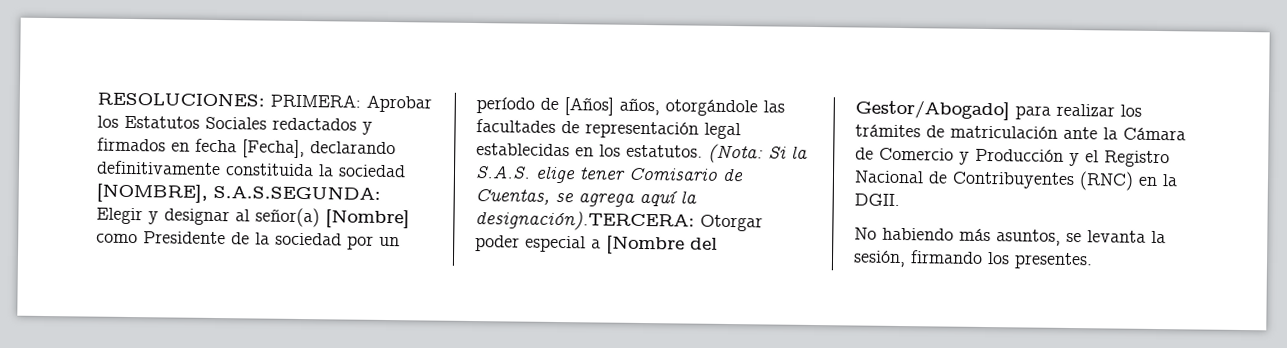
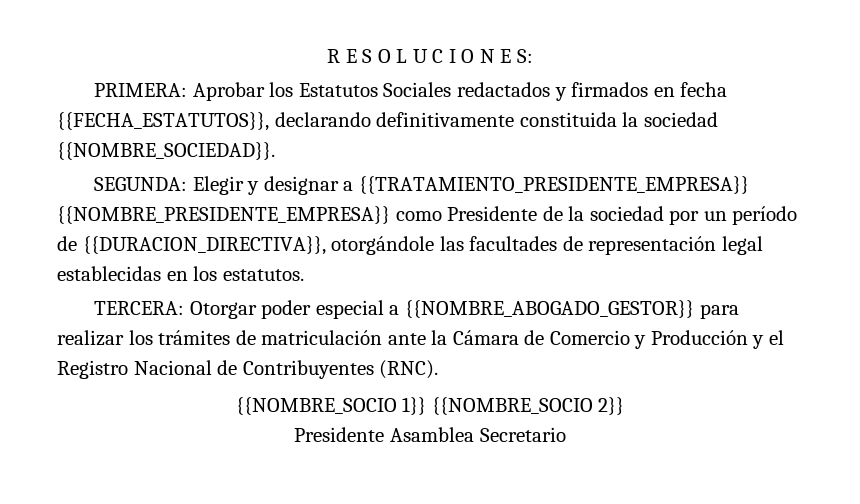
- RESOLUCIONES: PRIMERA: Aprobar los Estatutos Sociales redactados y firmados en fecha [Fecha], declarando definitivamente constituida la sociedad [NOMBRE], S.A.S.SEGUNDA: Elegir y designar al señor(a) [Nombre] como Presidente de la sociedad por un período de [Años] años, otorgándole las facultades de representación legal establecidas en los estatutos. (Nota: Si la S.A.S. elige tener Comisario de Cuentas, se agrega aquí la designación).TERCERA: Otorgar poder especial a [Nombre del Gestor/Abogado] para realizar los trámites de matriculación ante la Cámara de Comercio y Producción y el Registro Nacional de Contribuyentes (RNC) en la DGII.
- No habiendo más asuntos, se levanta la sesión, firmando los presentes.
+ R E S O L U C I O N E S:
+ PRIMERA: Aprobar los Estatutos Sociales redactados y firmados en fecha {{FECHA_ESTATUTOS}}, declarando definitivamente constituida la sociedad {{NOMBRE_SOCIEDAD}}.
+ SEGUNDA: Elegir y designar a {{TRATAMIENTO_PRESIDENTE_EMPRESA}} {{NOMBRE_PRESIDENTE_EMPRESA}} como Presidente de la sociedad por un período de {{DURACION_DIRECTIVA}}, otorgándole las facultades de representación legal establecidas en los estatutos.
+ TERCERA: Otorgar poder especial a {{NOMBRE_ABOGADO_GESTOR}} para realizar los trámites de matriculación ante la Cámara de Comercio y Producción y el Registro Nacional de Contribuyentes (RNC).
+ {{NOMBRE_SOCIO 1}} {{NOMBRE_SOCIO 2}}
+ Presidente Asamblea Secretario

